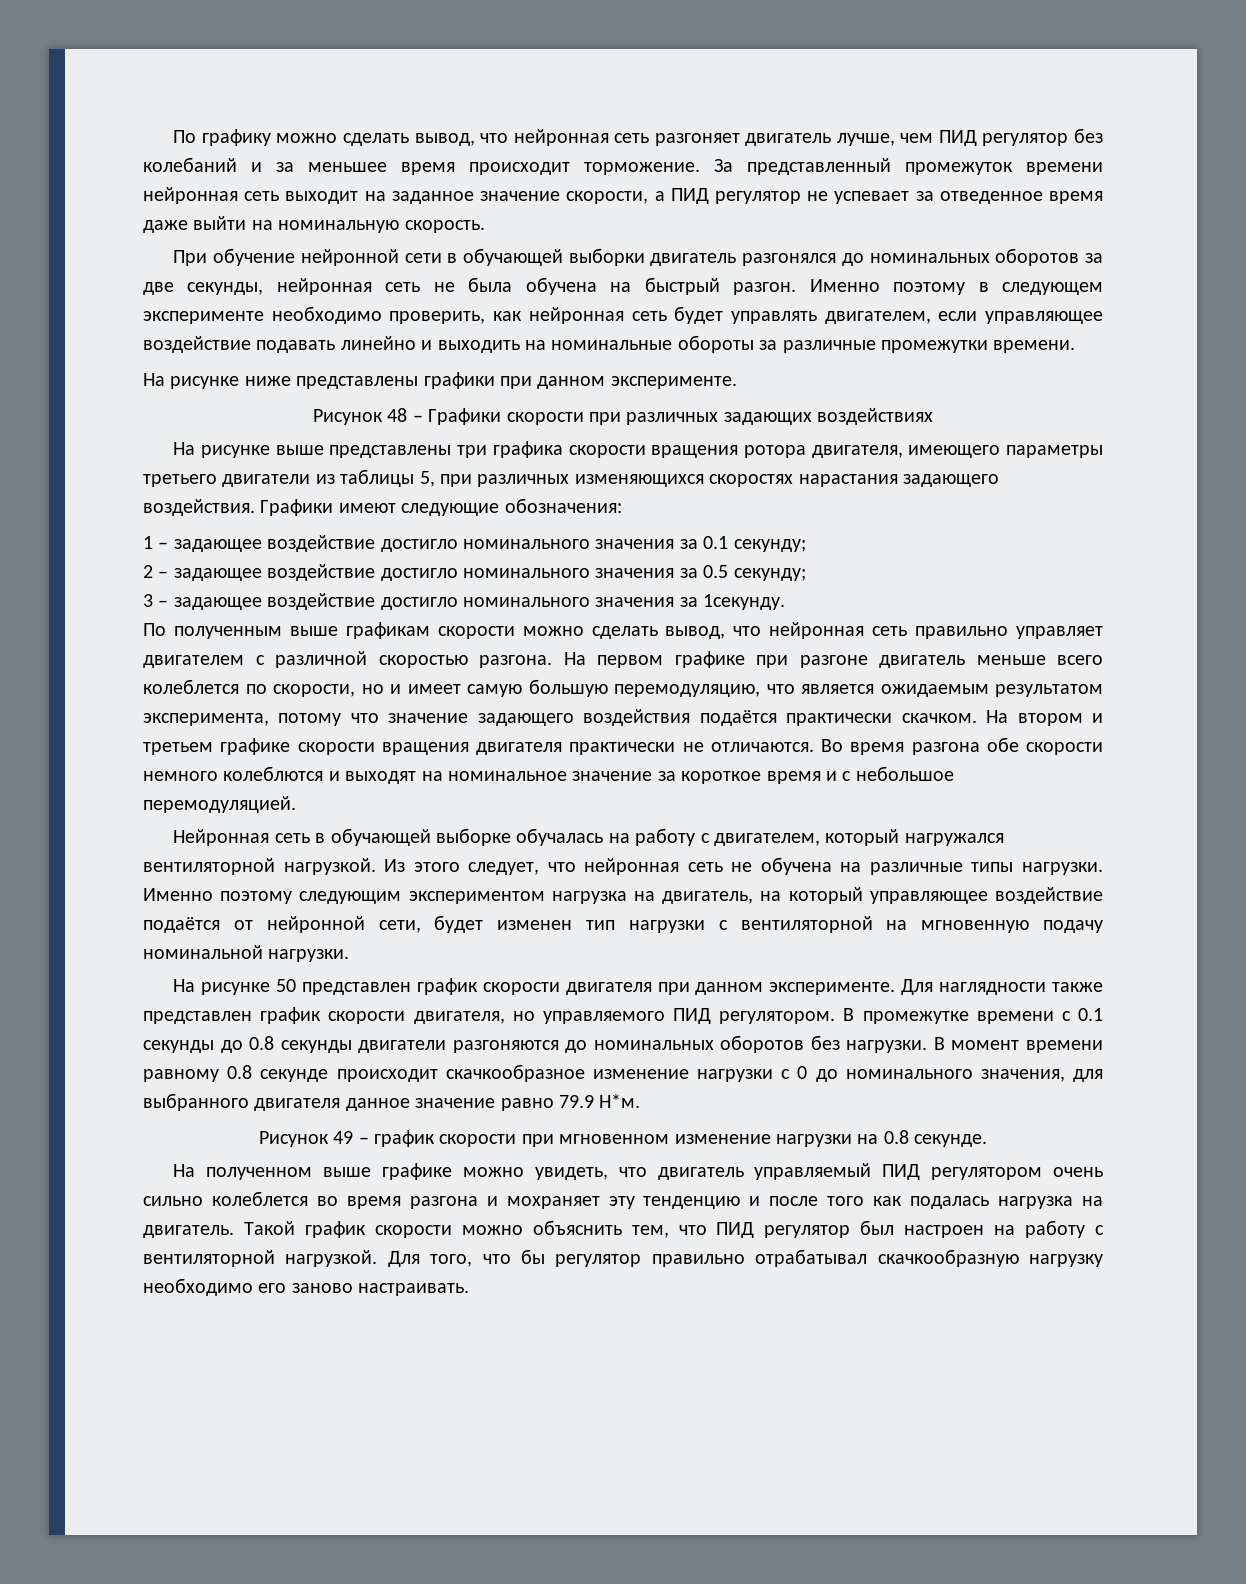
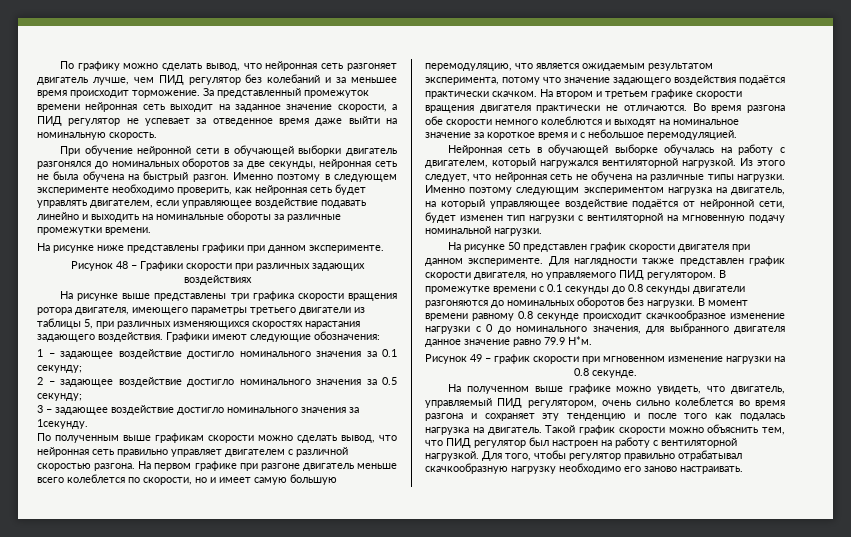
- На полученном выше графике можно увидеть, что двигатель управляемый ПИД регулятором очень сильно колеблется во время разгона и мохраняет эту тенденцию и после того как подалась нагрузка на двигатель.
+ На полученном выше графике можно увидеть, что двигатель, управляемый ПИД регулятором, очень сильно колеблется во время разгона и сохраняет эту тенденцию и после того как подалась нагрузка на двигатель.
- Для того, что бы регулятор правильно отрабатывал скачкообразную нагрузку необходимо его заново настраивать.
+ Для того, чтобы регулятор правильно отрабатывал скачкообразную нагрузку необходимо его заново настраивать.

